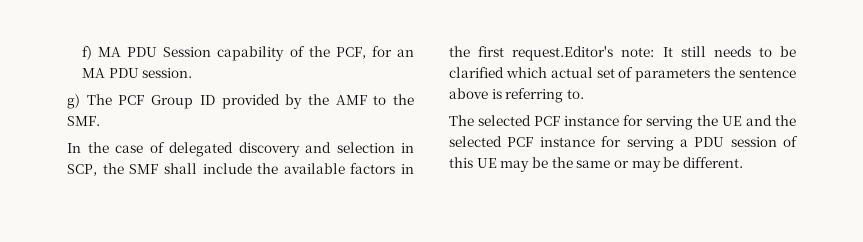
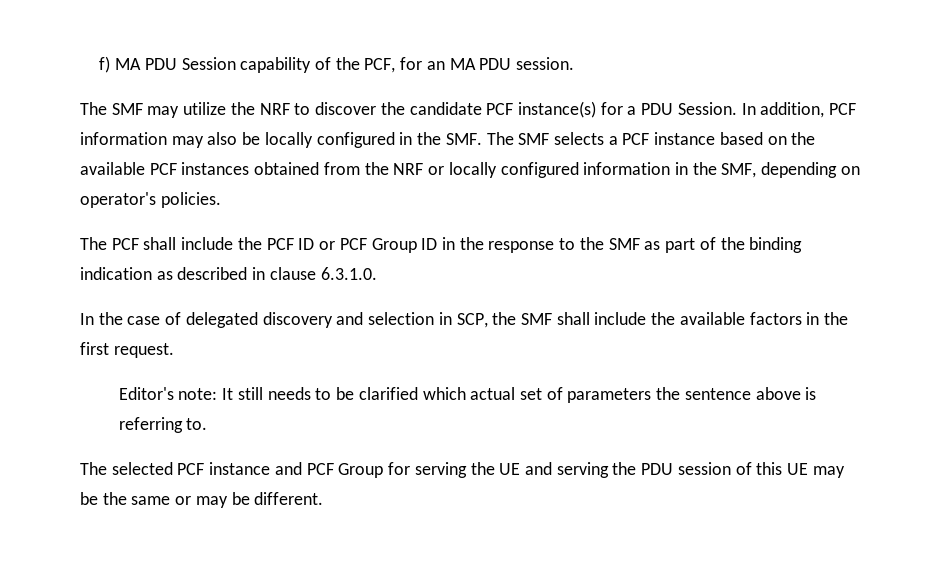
- g) The PCF Group ID provided by the AMF to the SMF.
+ The SMF may utilize the NRF to discover the candidate PCF instance(s) for a PDU Session. In addition, PCF information may also be locally configured in the SMF. The SMF selects a PCF instance based on the available PCF instances obtained from the NRF or locally configured information in the SMF, depending on operator's policies.
+ The PCF shall include the PCF ID or PCF Group ID in the response to the SMF as part of the binding indication as described in clause 6.3.1.0.
- In the case of delegated discovery and selection in SCP, the SMF shall include the available factors in the first request.Editor's note: It still needs to be clarified which actual set of parameters the sentence above is referring to.
+ In the case of delegated discovery and selection in SCP, the SMF shall include the available factors in the first request.
+ Editor's note: It still needs to be clarified which actual set of parameters the sentence above is referring to.
- The selected PCF instance for serving the UE and the selected PCF instance for serving a PDU session of this UE may be the same or may be different.
+ The selected PCF instance and PCF Group for serving the UE and serving the PDU session of this UE may be the same or may be different.

